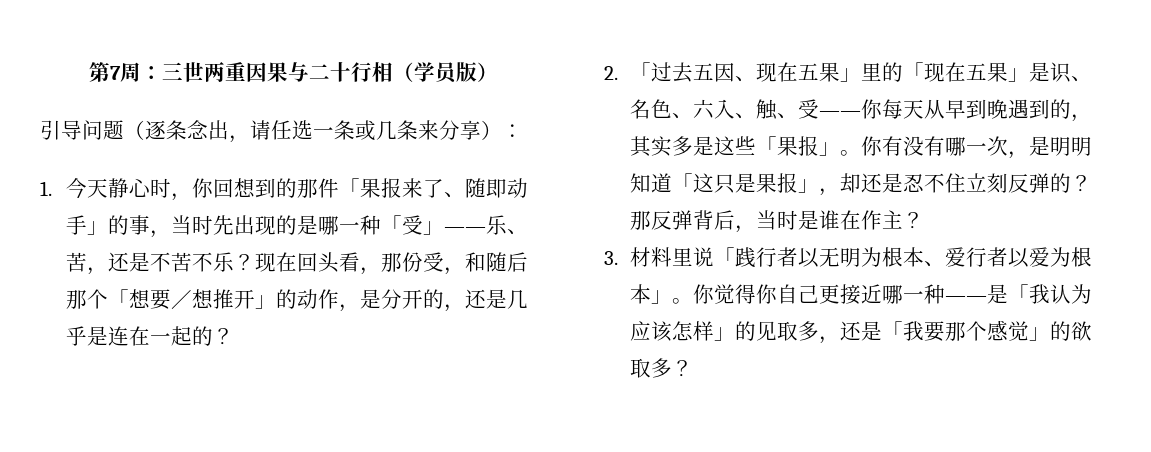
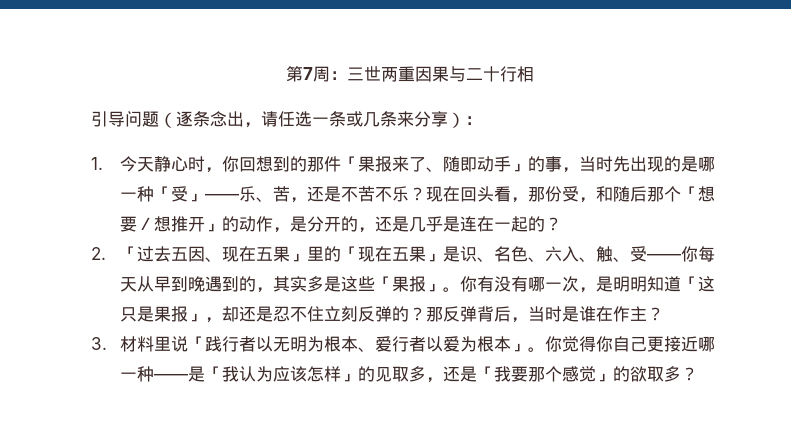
- 第7周：三世两重因果与二十行相（学员版）
+ 第7周：三世两重因果与二十行相

